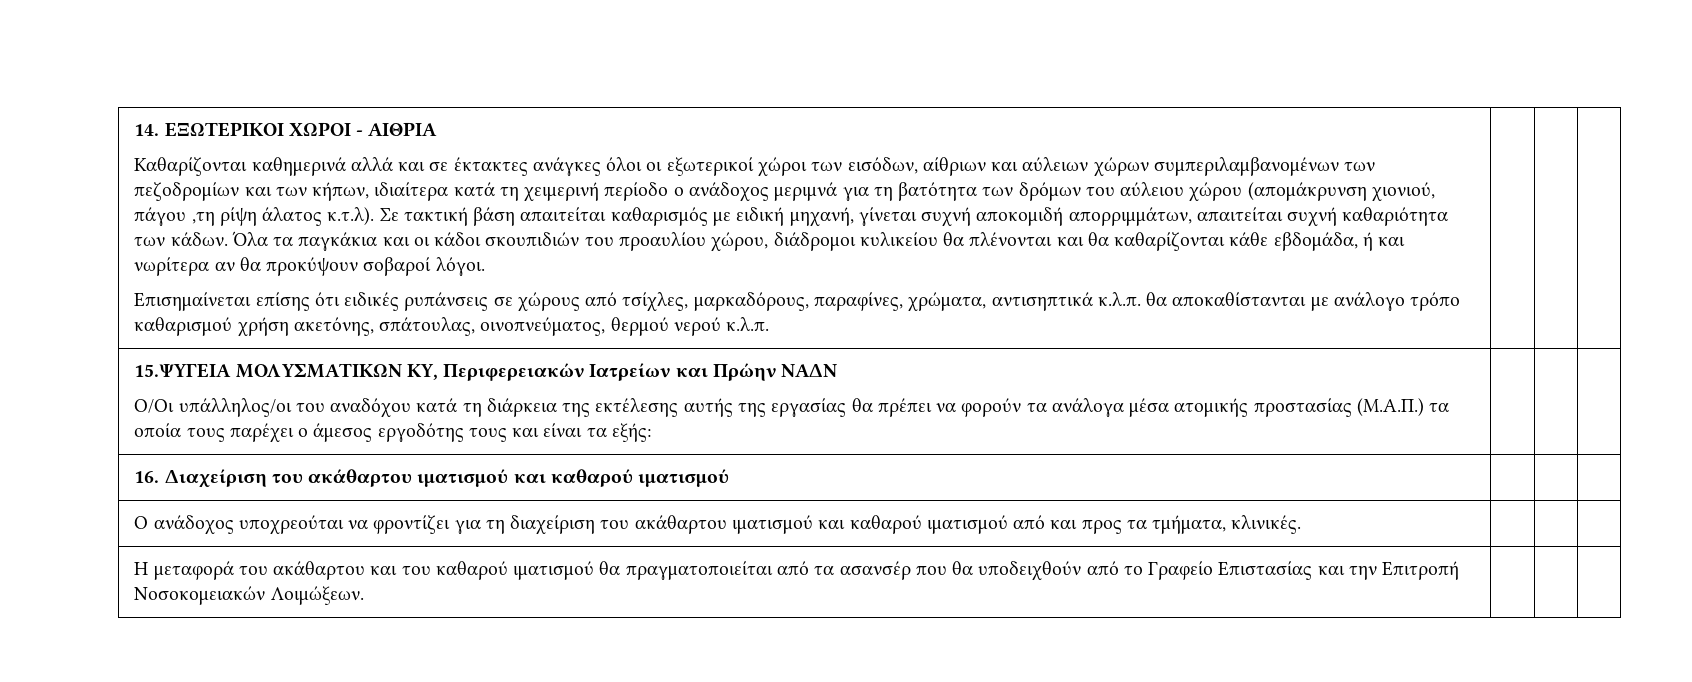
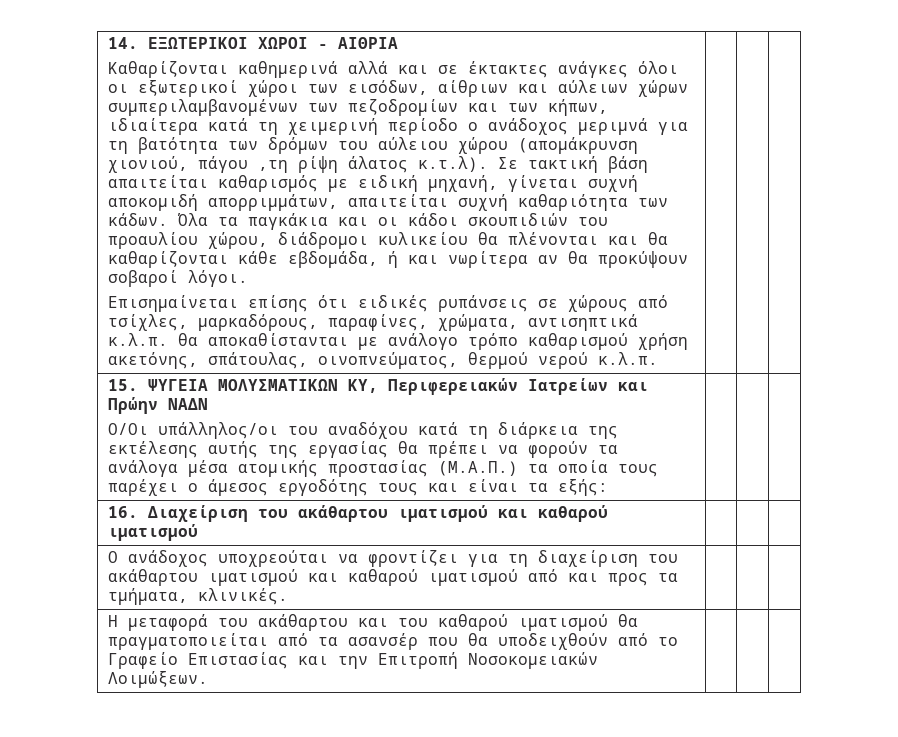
- 15.ΨΥΓΕΙΑ ΜΟΛΥΣΜΑΤΙΚΩΝ ΚΥ, Περιφερειακών Ιατρείων και Πρώην ΝΑΔΝ
+ 15. ΨΥΓΕΙΑ ΜΟΛΥΣΜΑΤΙΚΩΝ ΚΥ, Περιφερειακών Ιατρείων και Πρώην ΝΑΔΝ

